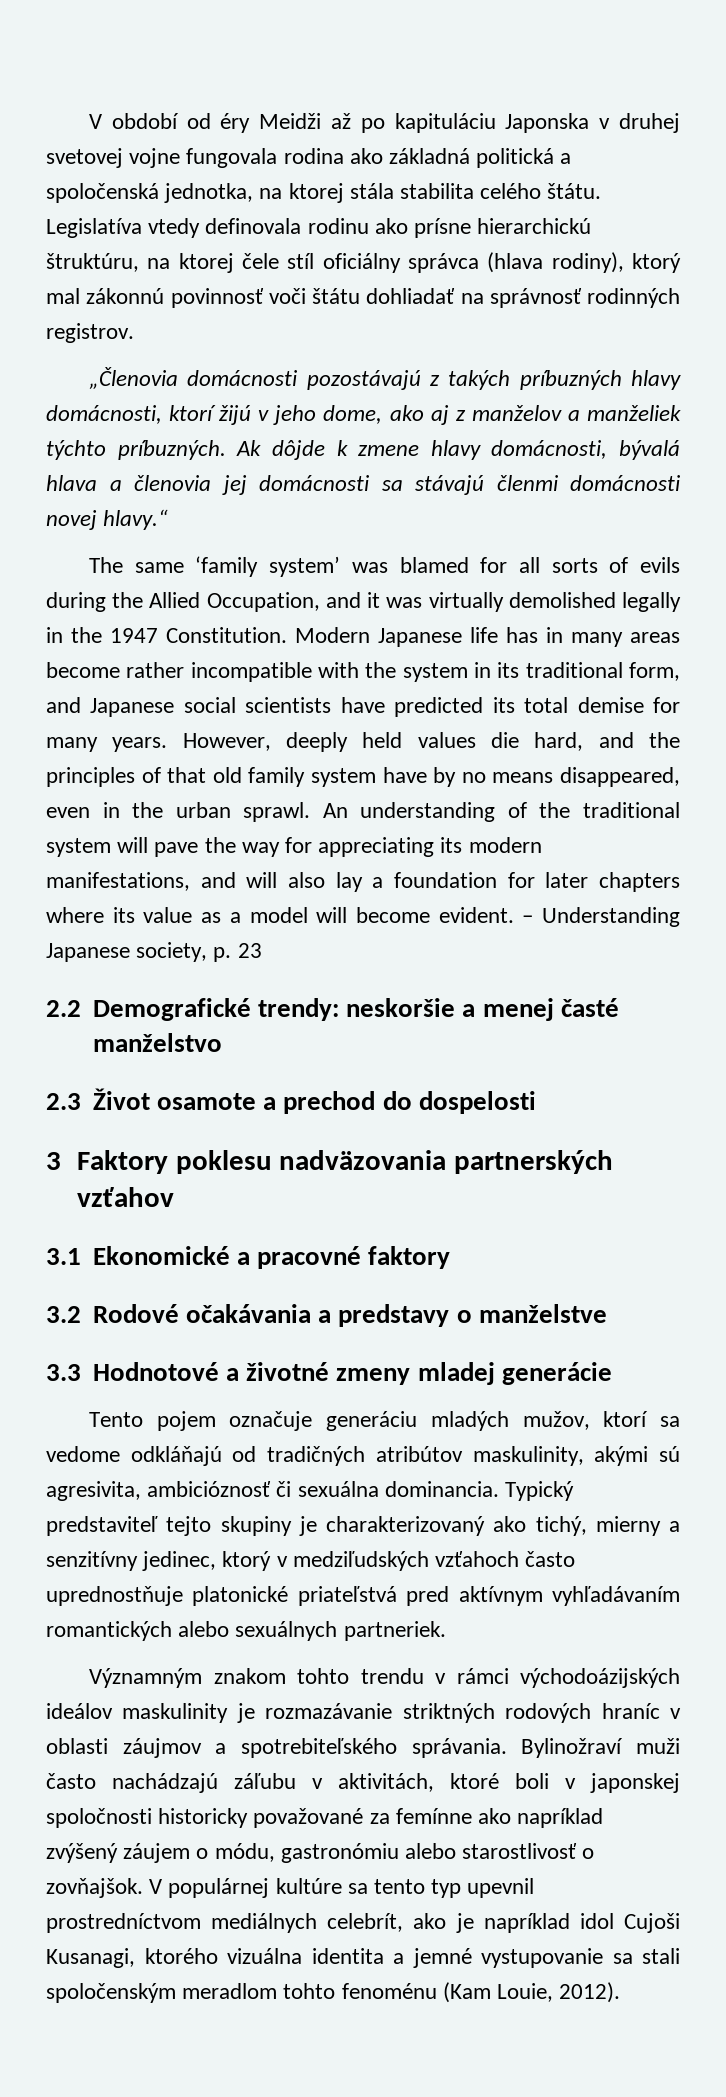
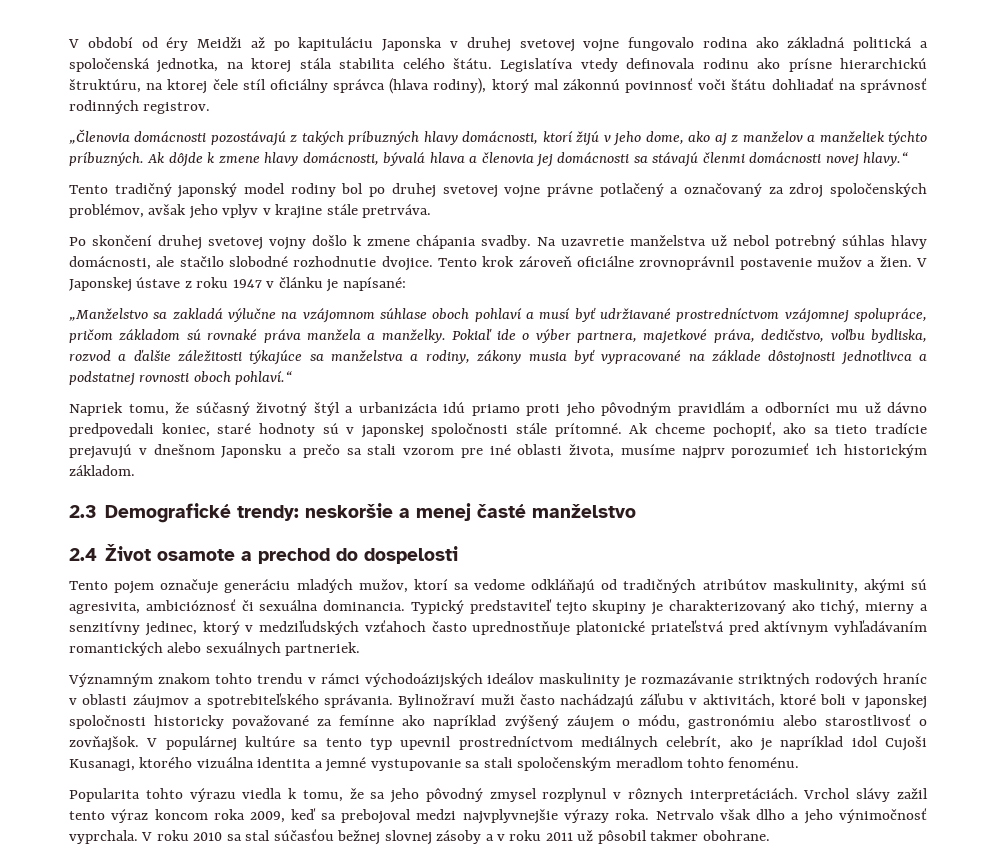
- V období od éry Meidži až po kapituláciu Japonska v druhej svetovej vojne fungovala rodina ako základná politická a spoločenská jednotka, na ktorej stála stabilita celého štátu.
+ V období od éry Meidži až po kapituláciu Japonska v druhej svetovej vojne fungovalo rodina ako základná politická a spoločenská jednotka, na ktorej stála stabilita celého štátu.
- The same ‘family system’ was blamed for all sorts of evils during the Allied Occupation, and it was virtually demolished legally in the 1947 Constitution. Modern Japanese life has in many areas become rather incompatible with the system in its traditional form, and Japanese social scientists have predicted its total demise for many years. However, deeply held values die hard, and the principles of that old family system have by no means disappeared, even in the urban sprawl. An understanding of the traditional system will pave the way for appreciating its modern manifestations, and will also lay a foundation for later chapters where its value as a model will become evident. – Understanding Japanese society, p. 23
- 2.2 Demografické trendy: neskoršie a menej časté manželstvo
+ Tento tradičný japonský model rodiny bol po druhej svetovej vojne právne potlačený a označovaný za zdroj spoločenských problémov, avšak jeho vplyv v krajine stále pretrváva.
+ Po skončení druhej svetovej vojny došlo k zmene chápania svadby. Na uzavretie manželstva už nebol potrebný súhlas hlavy domácnosti, ale stačilo slobodné rozhodnutie dvojice. Tento krok zároveň oficiálne zrovnoprávnil postavenie mužov a žien. V Japonskej ústave z roku 1947 v článku je napísané:
+ „Manželstvo sa zakladá výlučne na vzájomnom súhlase oboch pohlaví a musí byť udržiavané prostredníctvom vzájomnej spolupráce, pričom základom sú rovnaké práva manžela a manželky. Pokiaľ ide o výber partnera, majetkové práva, dedičstvo, voľbu bydliska, rozvod a ďalšie záležitosti týkajúce sa manželstva a rodiny, zákony musia byť vypracované na základe dôstojnosti jednotlivca a podstatnej rovnosti oboch pohlaví.“
+ Napriek tomu, že súčasný životný štýl a urbanizácia idú priamo proti jeho pôvodným pravidlám a odborníci mu už dávno predpovedali koniec, staré hodnoty sú v japonskej spoločnosti stále prítomné. Ak chceme pochopiť, ako sa tieto tradície prejavujú v dnešnom Japonsku a prečo sa stali vzorom pre iné oblasti života, musíme najprv porozumieť ich historickým základom.
+ 2.3 Demografické trendy: neskoršie a menej časté manželstvo
- 2.3 Život osamote a prechod do dospelosti
+ 2.4 Život osamote a prechod do dospelosti
- 3 Faktory poklesu nadväzovania partnerských vzťahov
- 3.1 Ekonomické a pracovné faktory
- 3.2 Rodové očakávania a predstavy o manželstve
- 3.3 Hodnotové a životné zmeny mladej generácie
- V populárnej kultúre sa tento typ upevnil prostredníctvom mediálnych celebrít, ako je napríklad idol Cujoši Kusanagi, ktorého vizuálna identita a jemné vystupovanie sa stali spoločenským meradlom tohto fenoménu (Kam Louie, 2012).
+ V populárnej kultúre sa tento typ upevnil prostredníctvom mediálnych celebrít, ako je napríklad idol Cujoši Kusanagi, ktorého vizuálna identita a jemné vystupovanie sa stali spoločenským meradlom tohto fenoménu.
+ Popularita tohto výrazu viedla k tomu, že sa jeho pôvodný zmysel rozplynul v rôznych interpretáciách. Vrchol slávy zažil tento výraz koncom roka 2009, keď sa prebojoval medzi najvplyvnejšie výrazy roka. Netrvalo však dlho a jeho výnimočnosť vyprchala. V roku 2010 sa stal súčasťou bežnej slovnej zásoby a v roku 2011 už pôsobil takmer obohrane.

